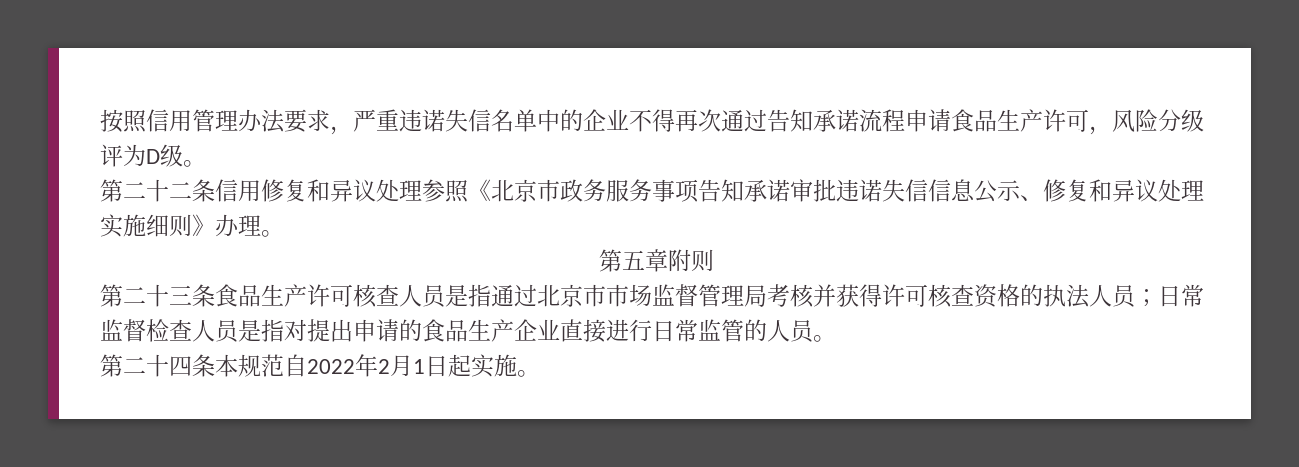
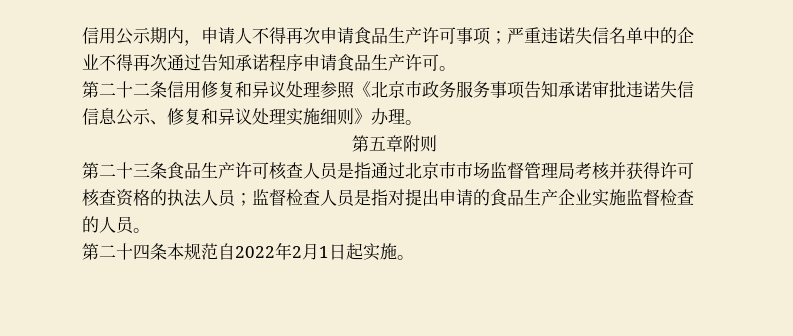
- 按照信用管理办法要求，严重违诺失信名单中的企业不得再次通过告知承诺流程申请食品生产许可，风险分级评为D级。
+ 信用公示期内，申请人不得再次申请食品生产许可事项；严重违诺失信名单中的企业不得再次通过告知承诺程序申请食品生产许可。
- 第二十三条食品生产许可核查人员是指通过北京市市场监督管理局考核并获得许可核查资格的执法人员；日常监督检查人员是指对提出申请的食品生产企业直接进行日常监管的人员。
+ 第二十三条食品生产许可核查人员是指通过北京市市场监督管理局考核并获得许可核查资格的执法人员；监督检查人员是指对提出申请的食品生产企业实施监督检查的人员。

